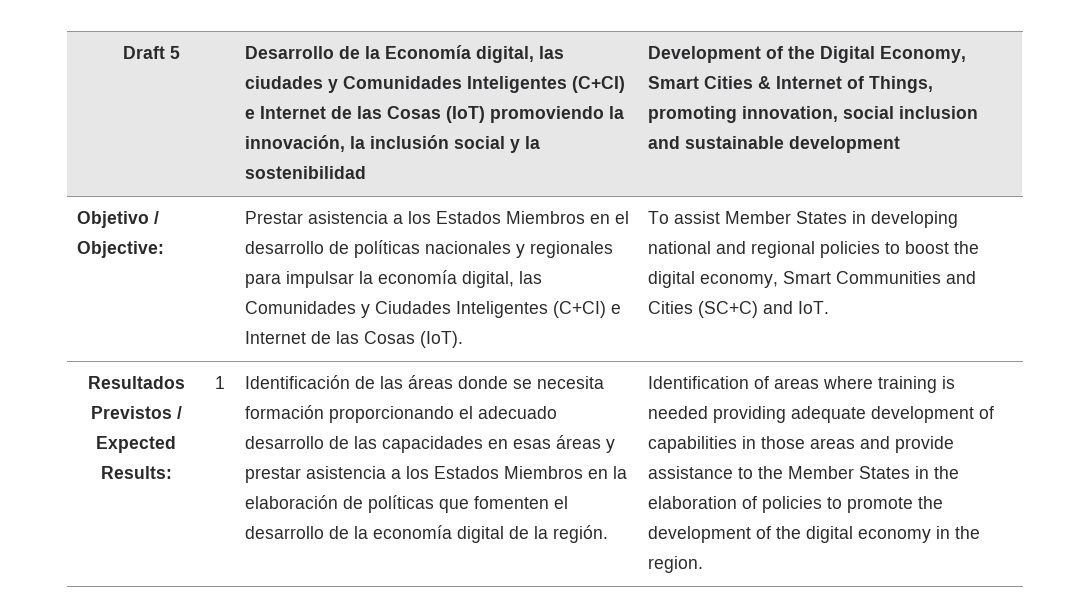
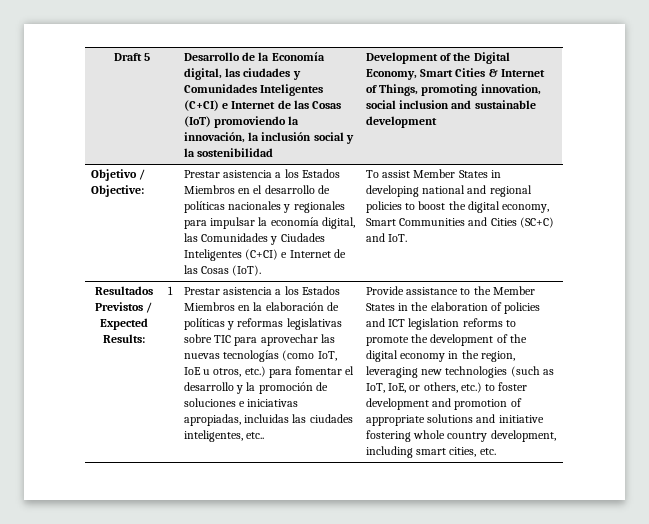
- Identificación de las áreas donde se necesita formación proporcionando el adecuado desarrollo de las capacidades en esas áreas y prestar asistencia a los Estados Miembros en la elaboración de políticas que fomenten el desarrollo de la economía digital de la región. | Identification of areas where training is needed providing adequate development of capabilities in those areas and provide assistance to the Member States in the elaboration of policies to promote the development of the digital economy in the region.
+ Prestar asistencia a los Estados Miembros en la elaboración de políticas y reformas legislativas sobre TIC para aprovechar las nuevas tecnologías (como IoT, IoE u otros, etc.) para fomentar el desarrollo y la promoción de soluciones e iniciativas apropiadas, incluidas las ciudades inteligentes, etc.. | Provide assistance to the Member States in the elaboration of policies and ICT legislation reforms to promote the development of the digital economy in the region, leveraging new technologies (such as IoT, IoE, or others, etc.) to foster development and promotion of appropriate solutions and initiative fostering whole country development, including smart cities, etc.

